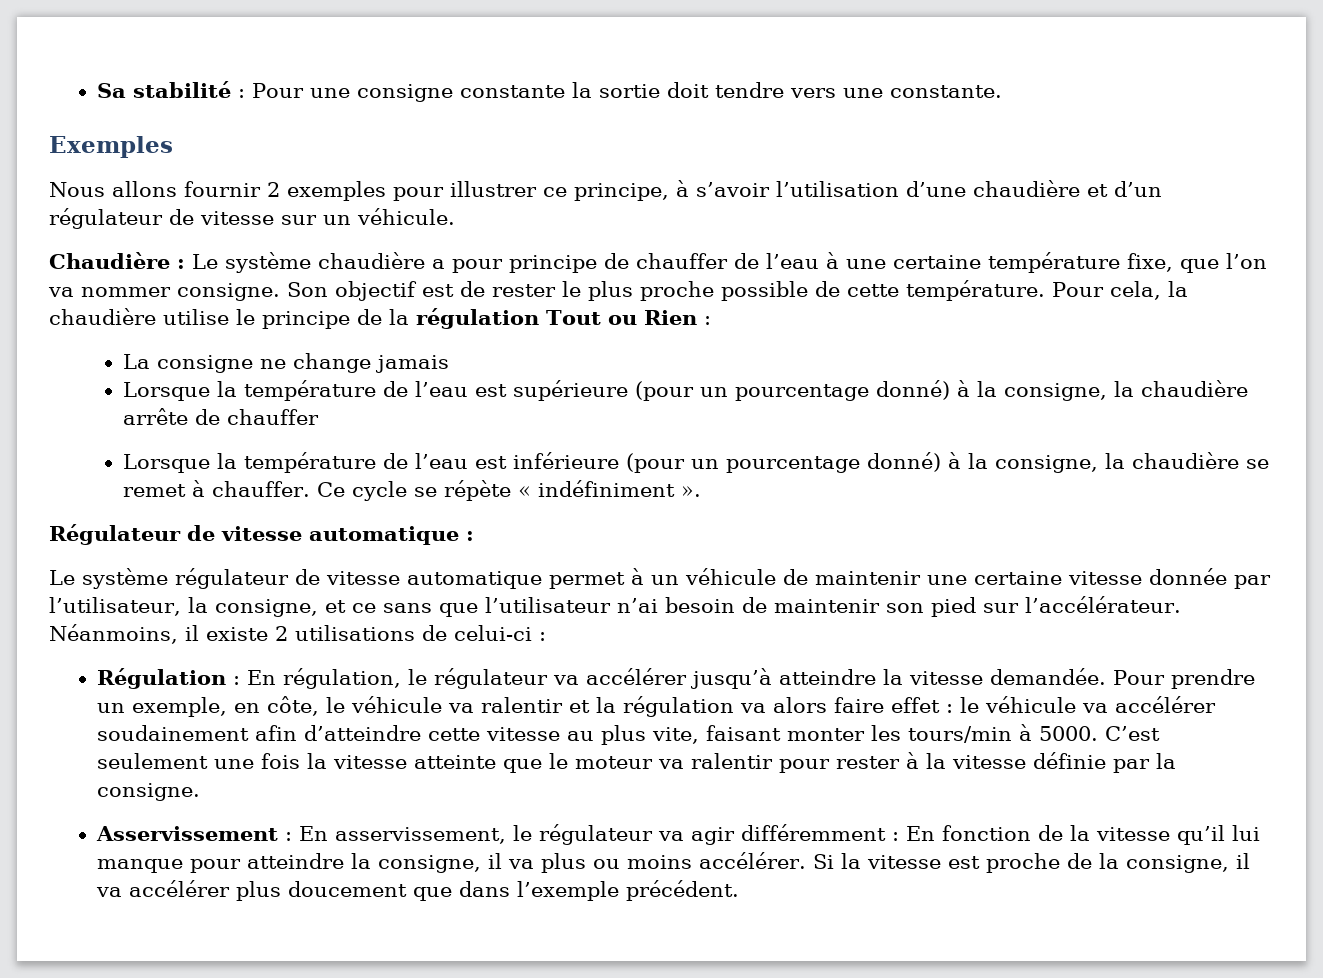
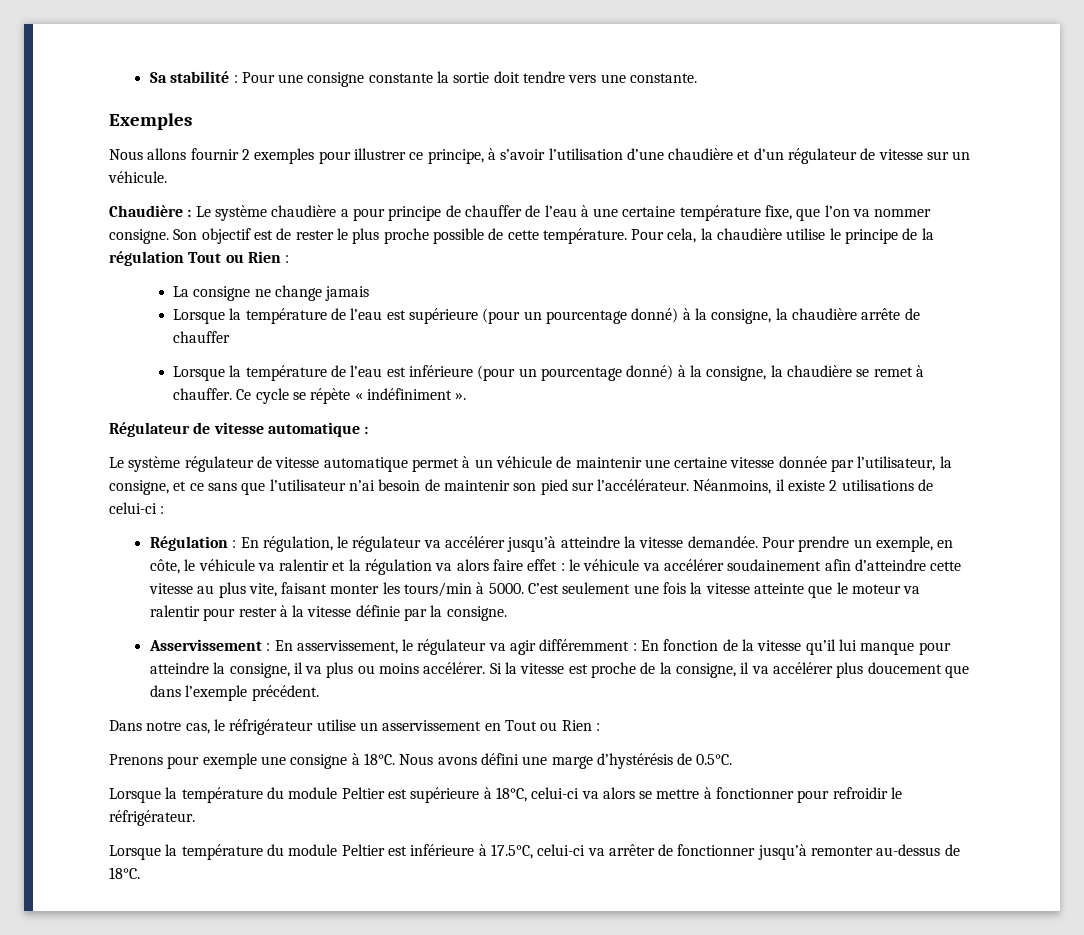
+ Dans notre cas, le réfrigérateur utilise un asservissement en Tout ou Rien :
+ Prenons pour exemple une consigne à 18°C. Nous avons défini une marge d’hystérésis de 0.5°C.
+ Lorsque la température du module Peltier est supérieure à 18°C, celui-ci va alors se mettre à fonctionner pour refroidir le réfrigérateur.
+ Lorsque la température du module Peltier est inférieure à 17.5°C, celui-ci va arrêter de fonctionner jusqu’à remonter au-dessus de 18°C.

